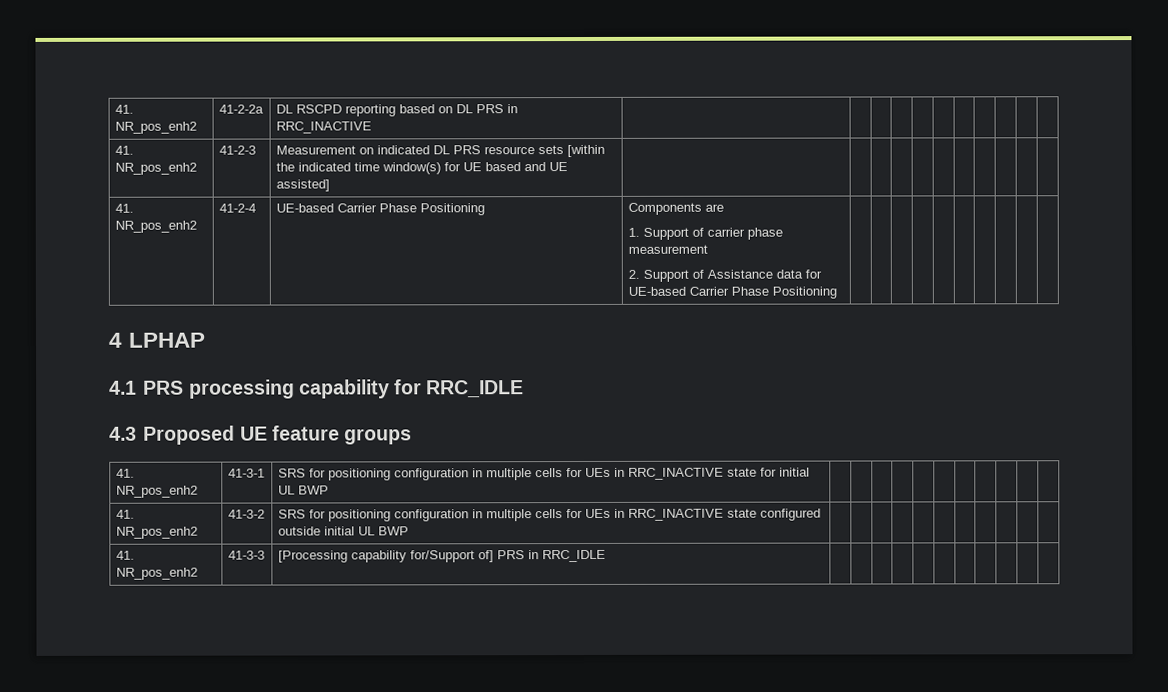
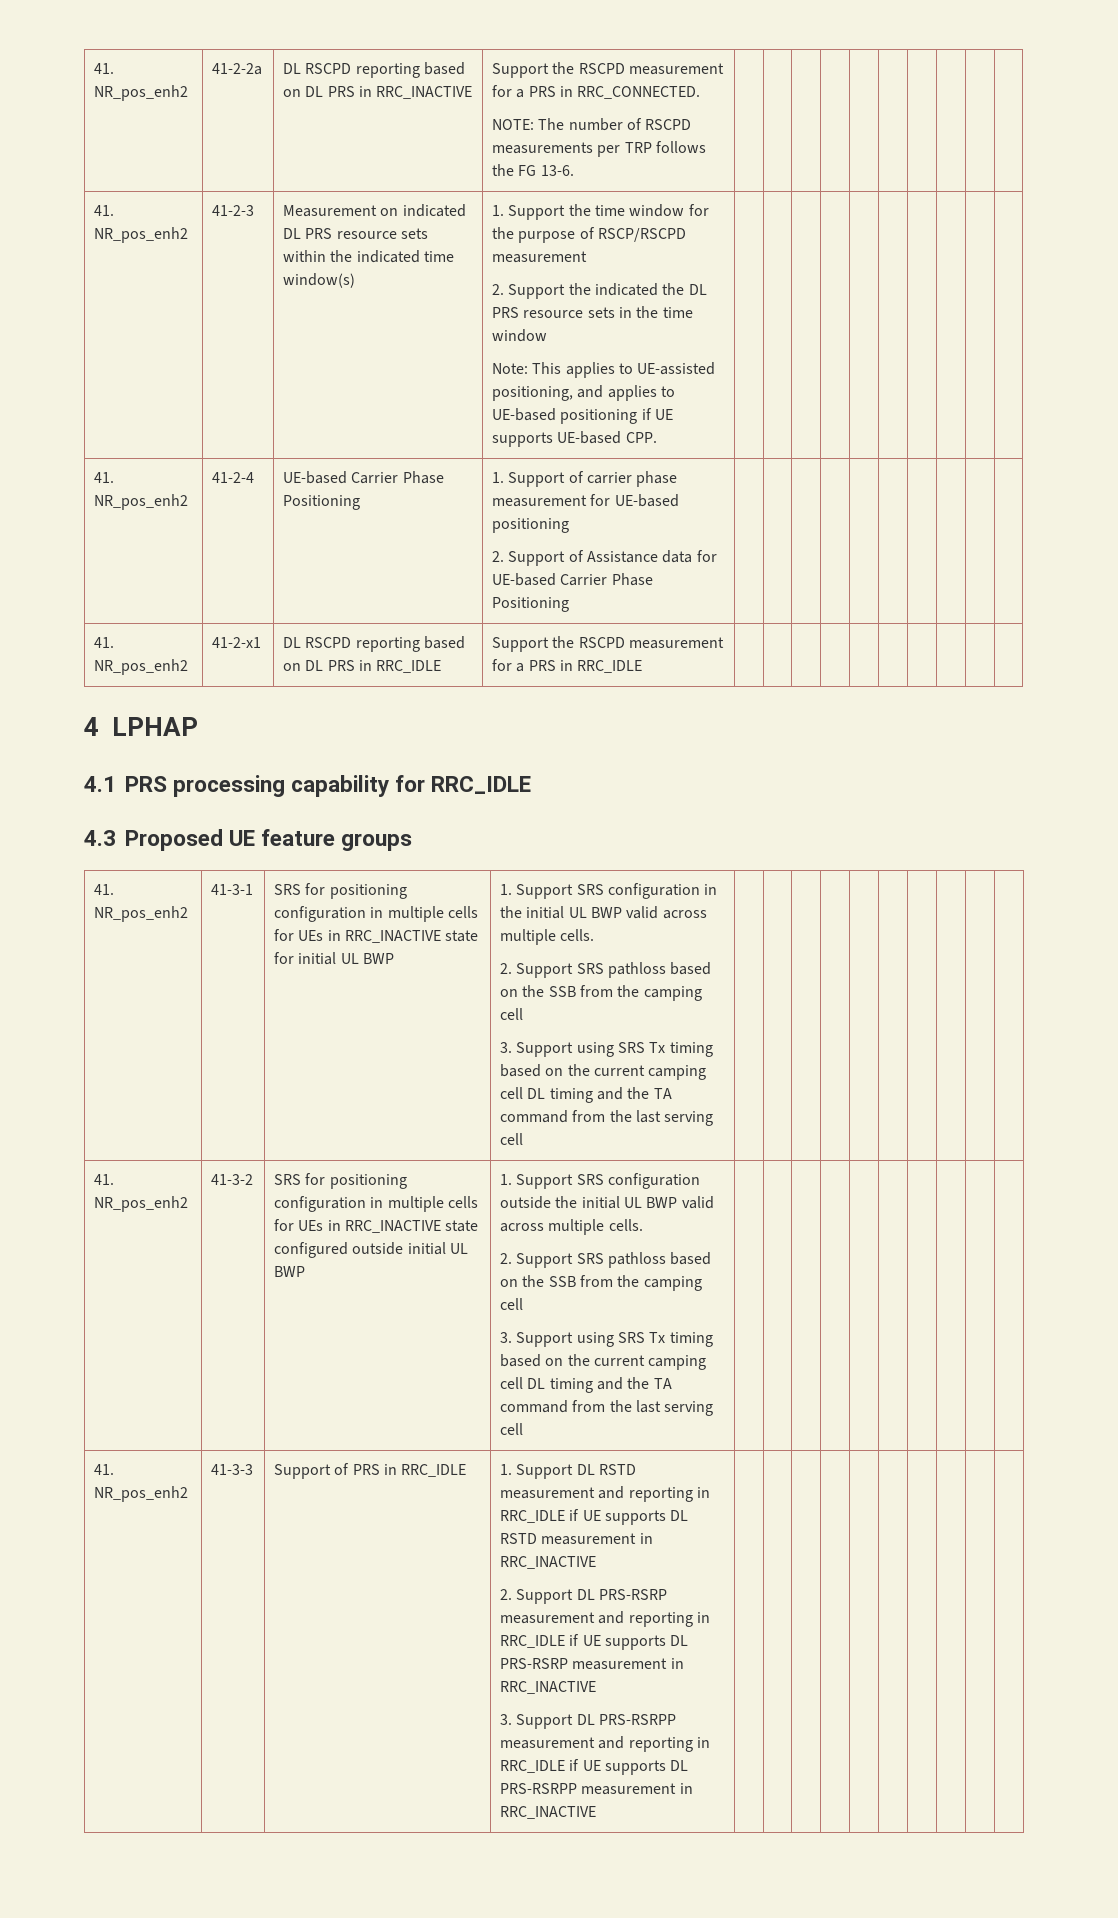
- 41. NR_pos_enh2 | 41-2-2a | DL RSCPD reporting based on DL PRS in RRC_INACTIVE | | | | | | | | | | |
+ 41. NR_pos_enh2 | 41-2-2a | DL RSCPD reporting based on DL PRS in RRC_INACTIVE | Support the RSCPD measurement for a PRS in RRC_CONNECTED.
+ NOTE: The number of RSCPD measurements per TRP follows the FG 13-6. | | | | | | | | | |
- Measurement on indicated DL PRS resource sets [within the indicated time window(s) for UE based and UE assisted]
+ Measurement on indicated DL PRS resource sets within the indicated time window(s) | 1. Support the time window for the purpose of RSCP/RSCPD measurement
+ 2. Support the indicated the DL PRS resource sets in the time window
+ Note: This applies to UE-assisted positioning, and applies to UE-based positioning if UE supports UE-based CPP.
- 41. NR_pos_enh2 | 41-2-4 | UE-based Carrier Phase Positioning | Components are
- 1. Support of carrier phase measurement
+ 41. NR_pos_enh2 | 41-2-4 | UE-based Carrier Phase Positioning | 1. Support of carrier phase measurement for UE-based positioning
+ 41. NR_pos_enh2 | 41-2-x1 | DL RSCPD reporting based on DL PRS in RRC_IDLE | Support the RSCPD measurement for a PRS in RRC_IDLE | | | | | | | | | |
+ 1. Support SRS configuration in the initial UL BWP valid across multiple cells.
+ 2. Support SRS pathloss based on the SSB from the camping cell
+ 3. Support using SRS Tx timing based on the current camping cell DL timing and the TA command from the last serving cell
+ 1. Support SRS configuration outside the initial UL BWP valid across multiple cells.
+ 2. Support SRS pathloss based on the SSB from the camping cell
+ 3. Support using SRS Tx timing based on the current camping cell DL timing and the TA command from the last serving cell
- [Processing capability for/Support of] PRS in RRC_IDLE
+ Support of PRS in RRC_IDLE | 1. Support DL RSTD measurement and reporting in RRC_IDLE if UE supports DL RSTD measurement in RRC_INACTIVE
+ 2. Support DL PRS-RSRP measurement and reporting in RRC_IDLE if UE supports DL PRS-RSRP measurement in RRC_INACTIVE
+ 3. Support DL PRS-RSRPP measurement and reporting in RRC_IDLE if UE supports DL PRS-RSRPP measurement in RRC_INACTIVE

